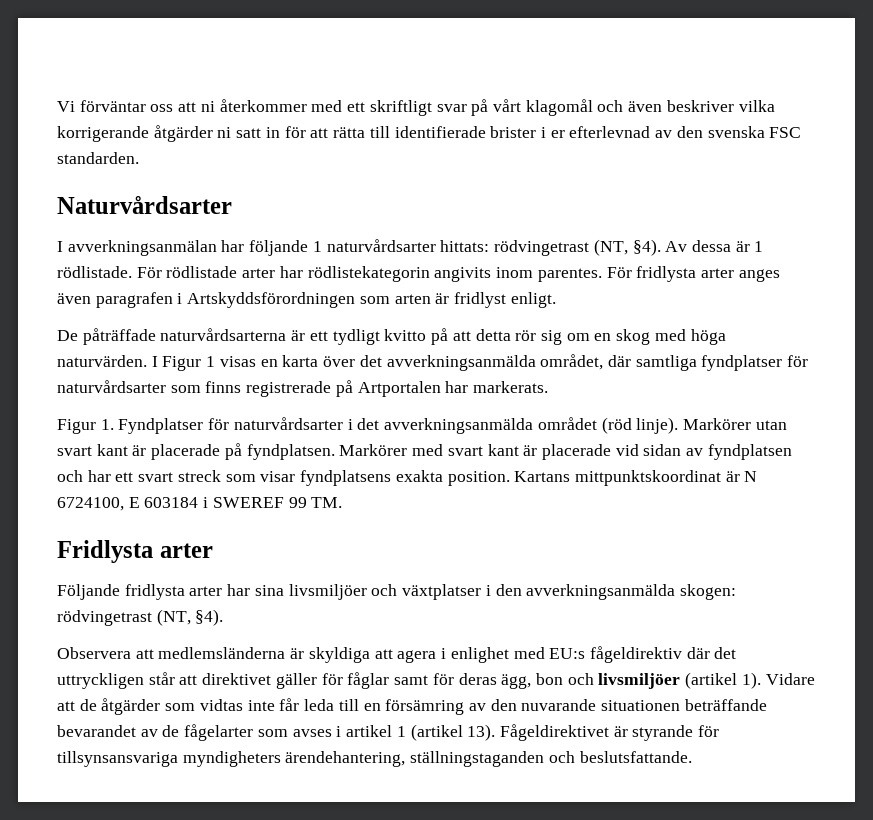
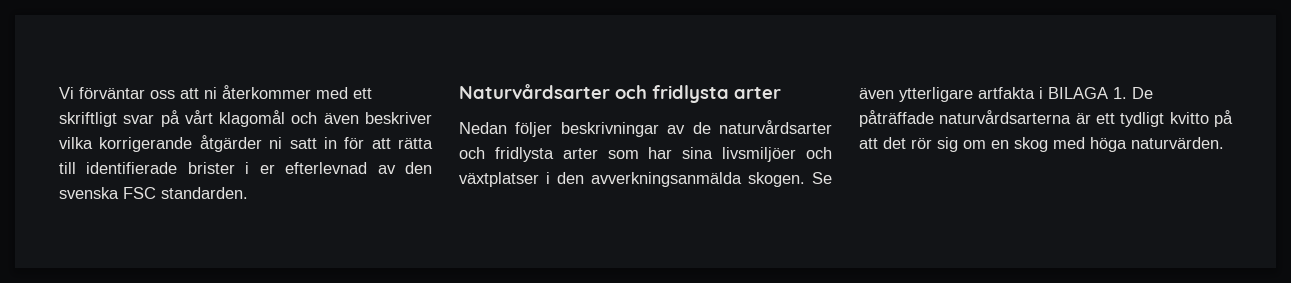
- Naturvårdsarter
- I avverkningsanmälan har följande 1 naturvårdsarter hittats: rödvingetrast (NT, §4). Av dessa är 1 rödlistade. För rödlistade arter har rödlistekategorin angivits inom parentes. För fridlysta arter anges även paragrafen i Artskyddsförordningen som arten är fridlyst enligt.
- De påträffade naturvårdsarterna är ett tydligt kvitto på att detta rör sig om en skog med höga naturvärden. I Figur 1 visas en karta över det avverkningsanmälda området, där samtliga fyndplatser för naturvårdsarter som finns registrerade på Artportalen har markerats.
- Figur 1. Fyndplatser för naturvårdsarter i det avverkningsanmälda området (röd linje). Markörer utan svart kant är placerade på fyndplatsen. Markörer med svart kant är placerade vid sidan av fyndplatsen och har ett svart streck som visar fyndplatsens exakta position. Kartans mittpunktskoordinat är N 6724100, E 603184 i SWEREF 99 TM.
- Fridlysta arter
- Följande fridlysta arter har sina livsmiljöer och växtplatser i den avverkningsanmälda skogen: rödvingetrast (NT, §4).
- Observera att medlemsländerna är skyldiga att agera i enlighet med EU:s fågeldirektiv där det uttryckligen står att direktivet gäller för fåglar samt för deras ägg, bon och livsmiljöer (artikel 1). Vidare att de åtgärder som vidtas inte får leda till en försämring av den nuvarande situationen beträffande bevarandet av de fågelarter som avses i artikel 1 (artikel 13). Fågeldirektivet är styrande för tillsynsansvariga myndigheters ärendehantering, ställningstaganden och beslutsfattande.
+ Naturvårdsarter och fridlysta arter
+ Nedan följer beskrivningar av de naturvårdsarter och fridlysta arter som har sina livsmiljöer och växtplatser i den avverkningsanmälda skogen. Se även ytterligare artfakta i BILAGA 1. De påträffade naturvårdsarterna är ett tydligt kvitto på att det rör sig om en skog med höga naturvärden.

